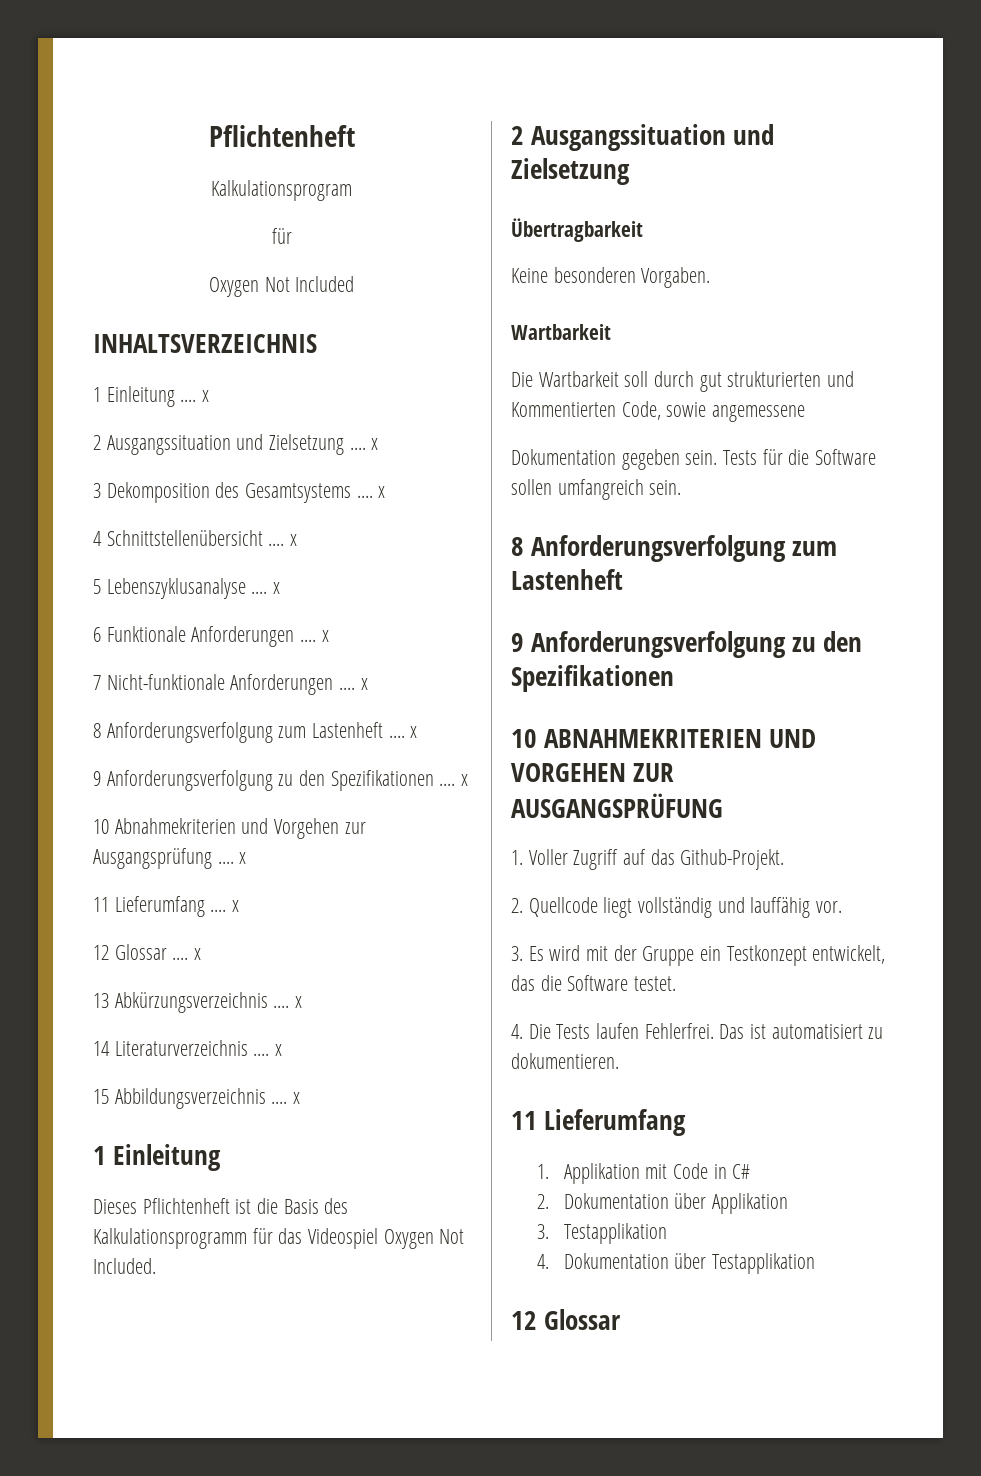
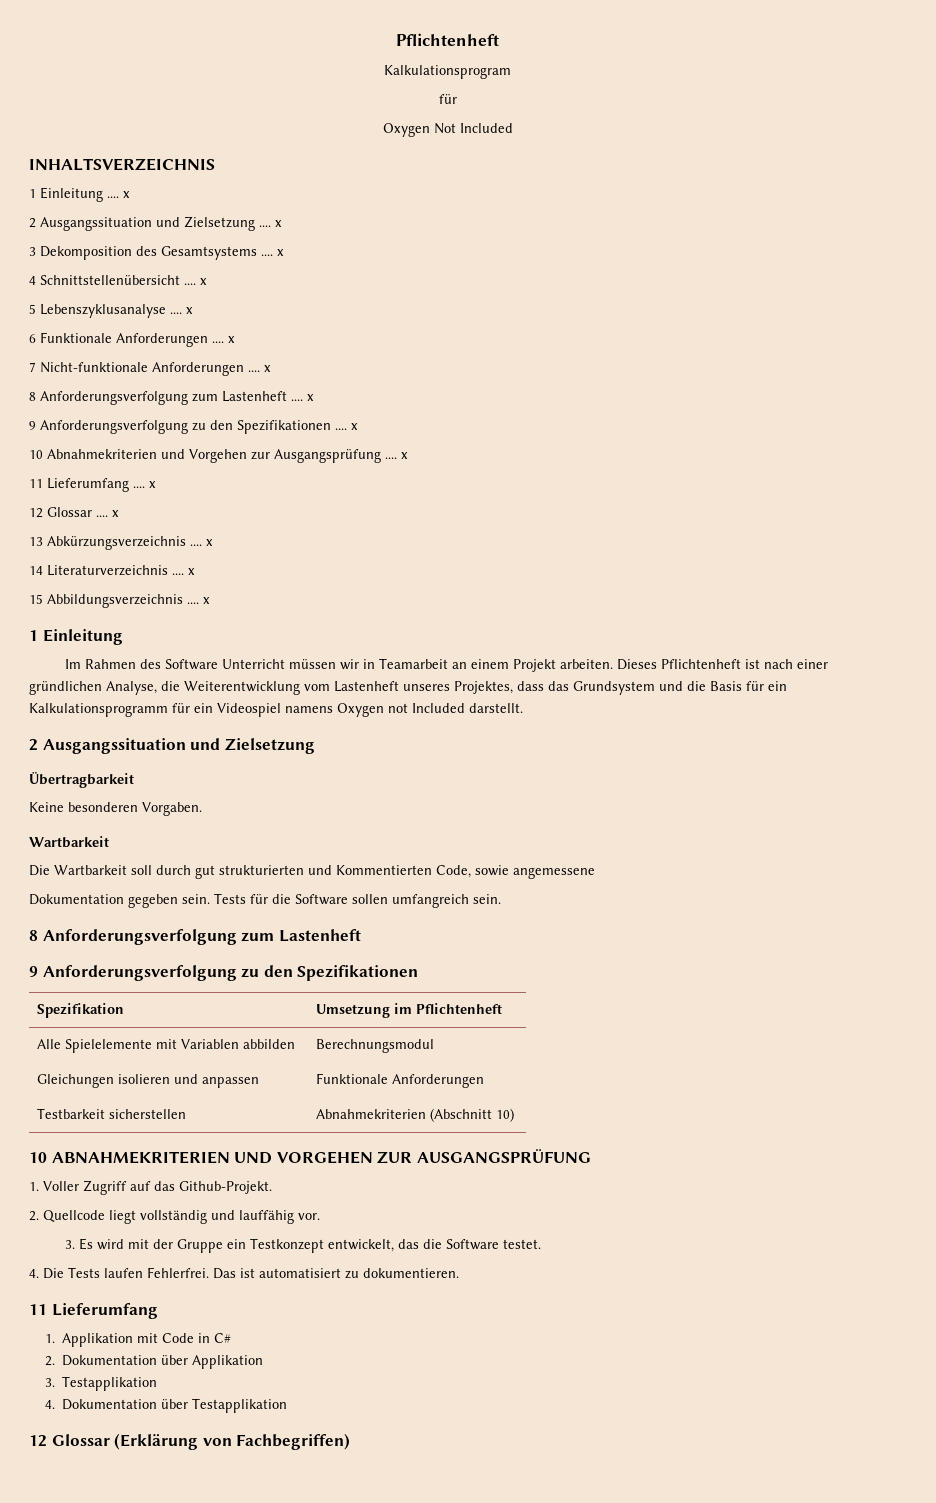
- Dieses Pflichtenheft ist die Basis des Kalkulationsprogramm für das Videospiel Oxygen Not Included.
+ Im Rahmen des Software Unterricht müssen wir in Teamarbeit an einem Projekt arbeiten. Dieses Pflichtenheft ist nach einer gründlichen Analyse, die Weiterentwicklung vom Lastenheft unseres Projektes, dass das Grundsystem und die Basis für ein Kalkulationsprogramm für ein Videospiel namens Oxygen not Included darstellt.
+ Spezifikation | Umsetzung im Pflichtenheft
+ Alle Spielelemente mit Variablen abbilden | Berechnungsmodul
+ Gleichungen isolieren und anpassen | Funktionale Anforderungen
+ Testbarkeit sicherstellen | Abnahmekriterien (Abschnitt 10)
  4. Dokumentation über Testapplikation
- 12 Glossar
+ 12 Glossar (Erklärung von Fachbegriffen)

